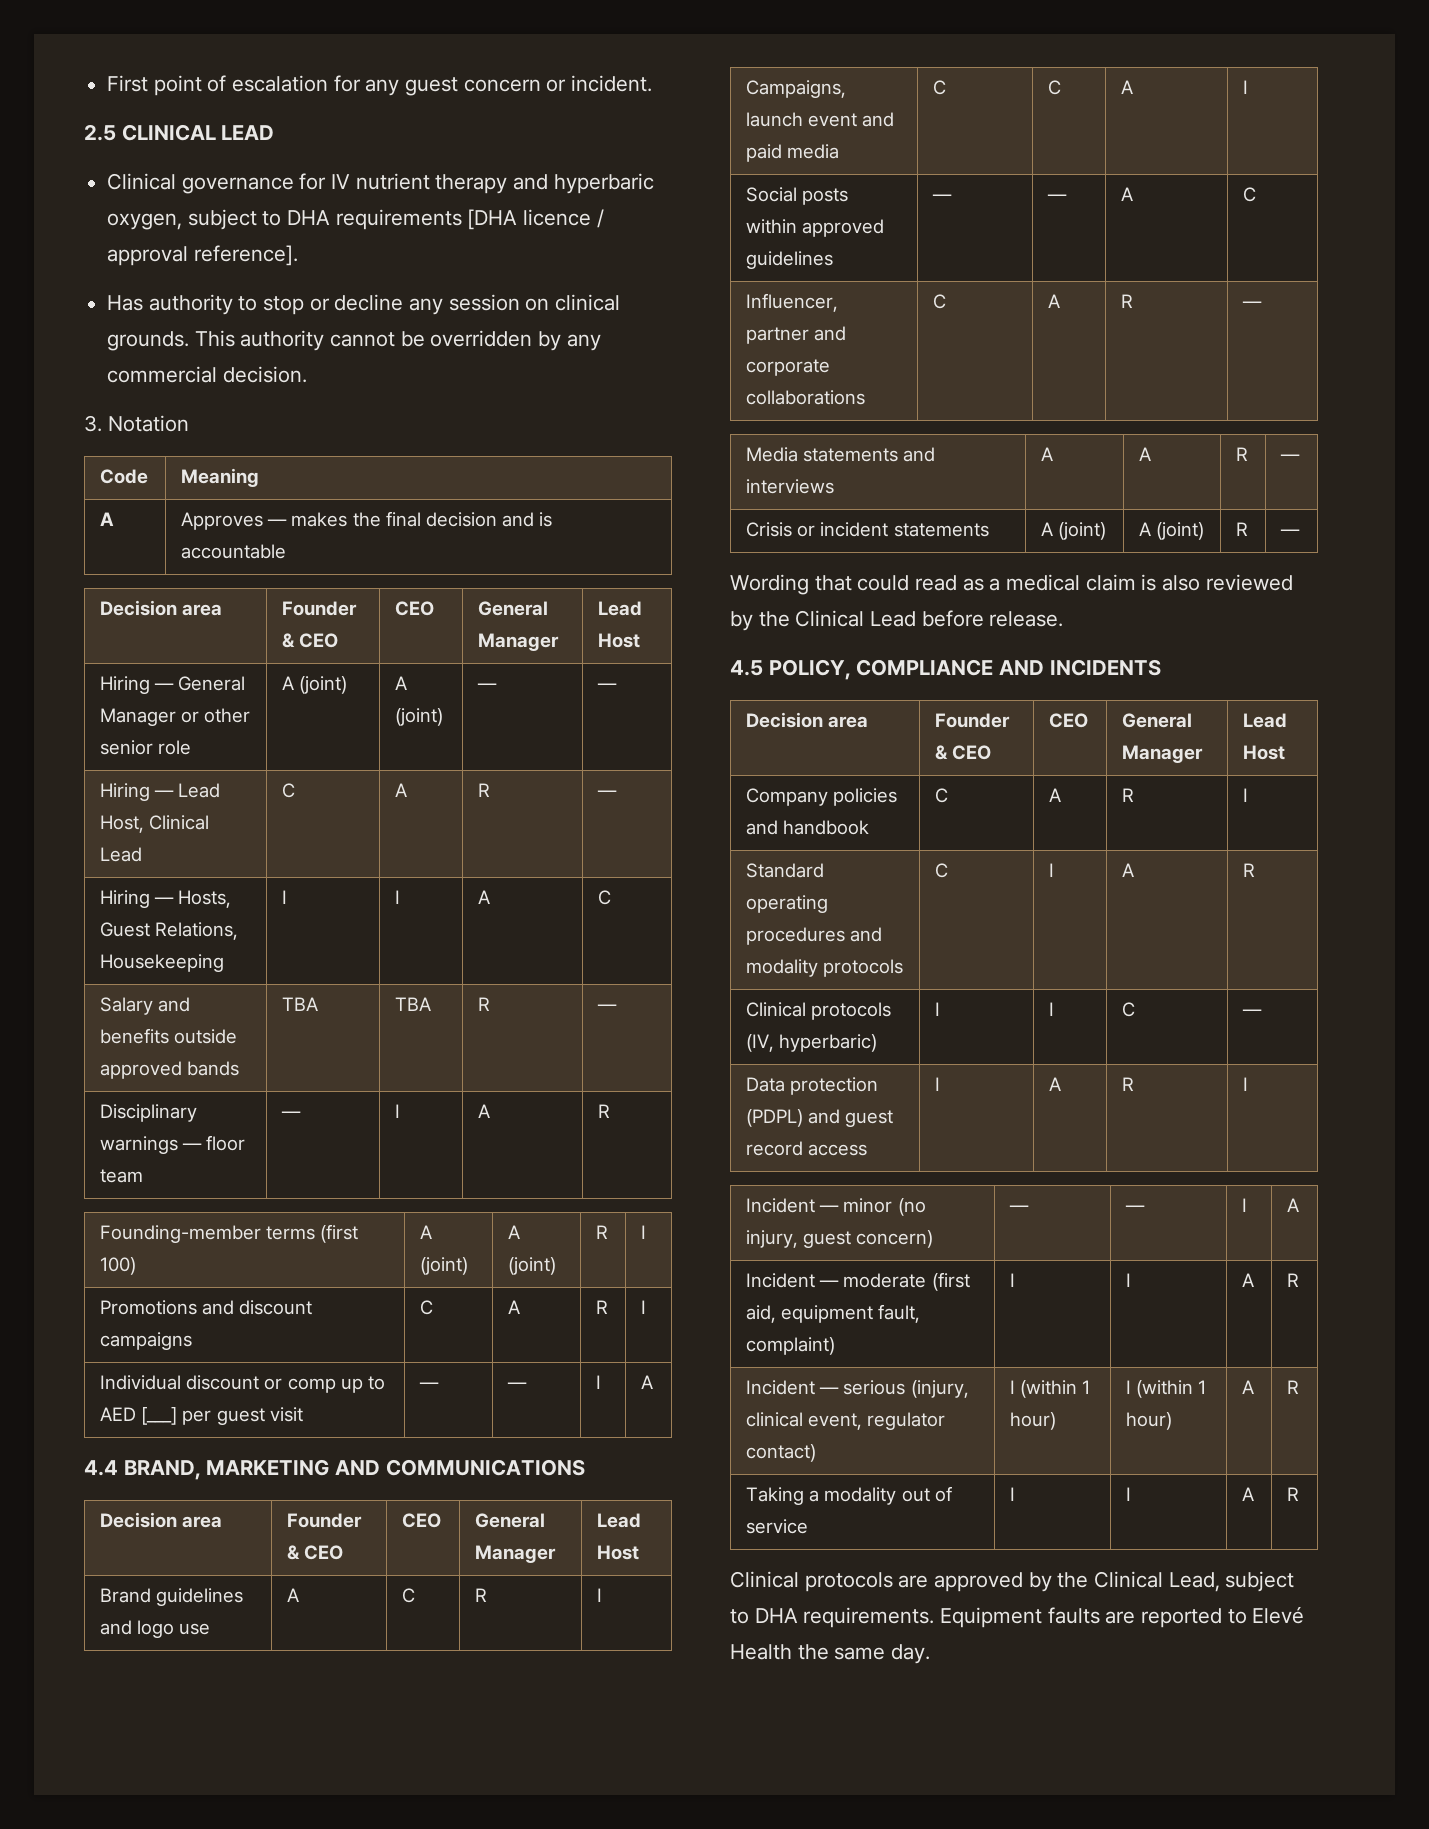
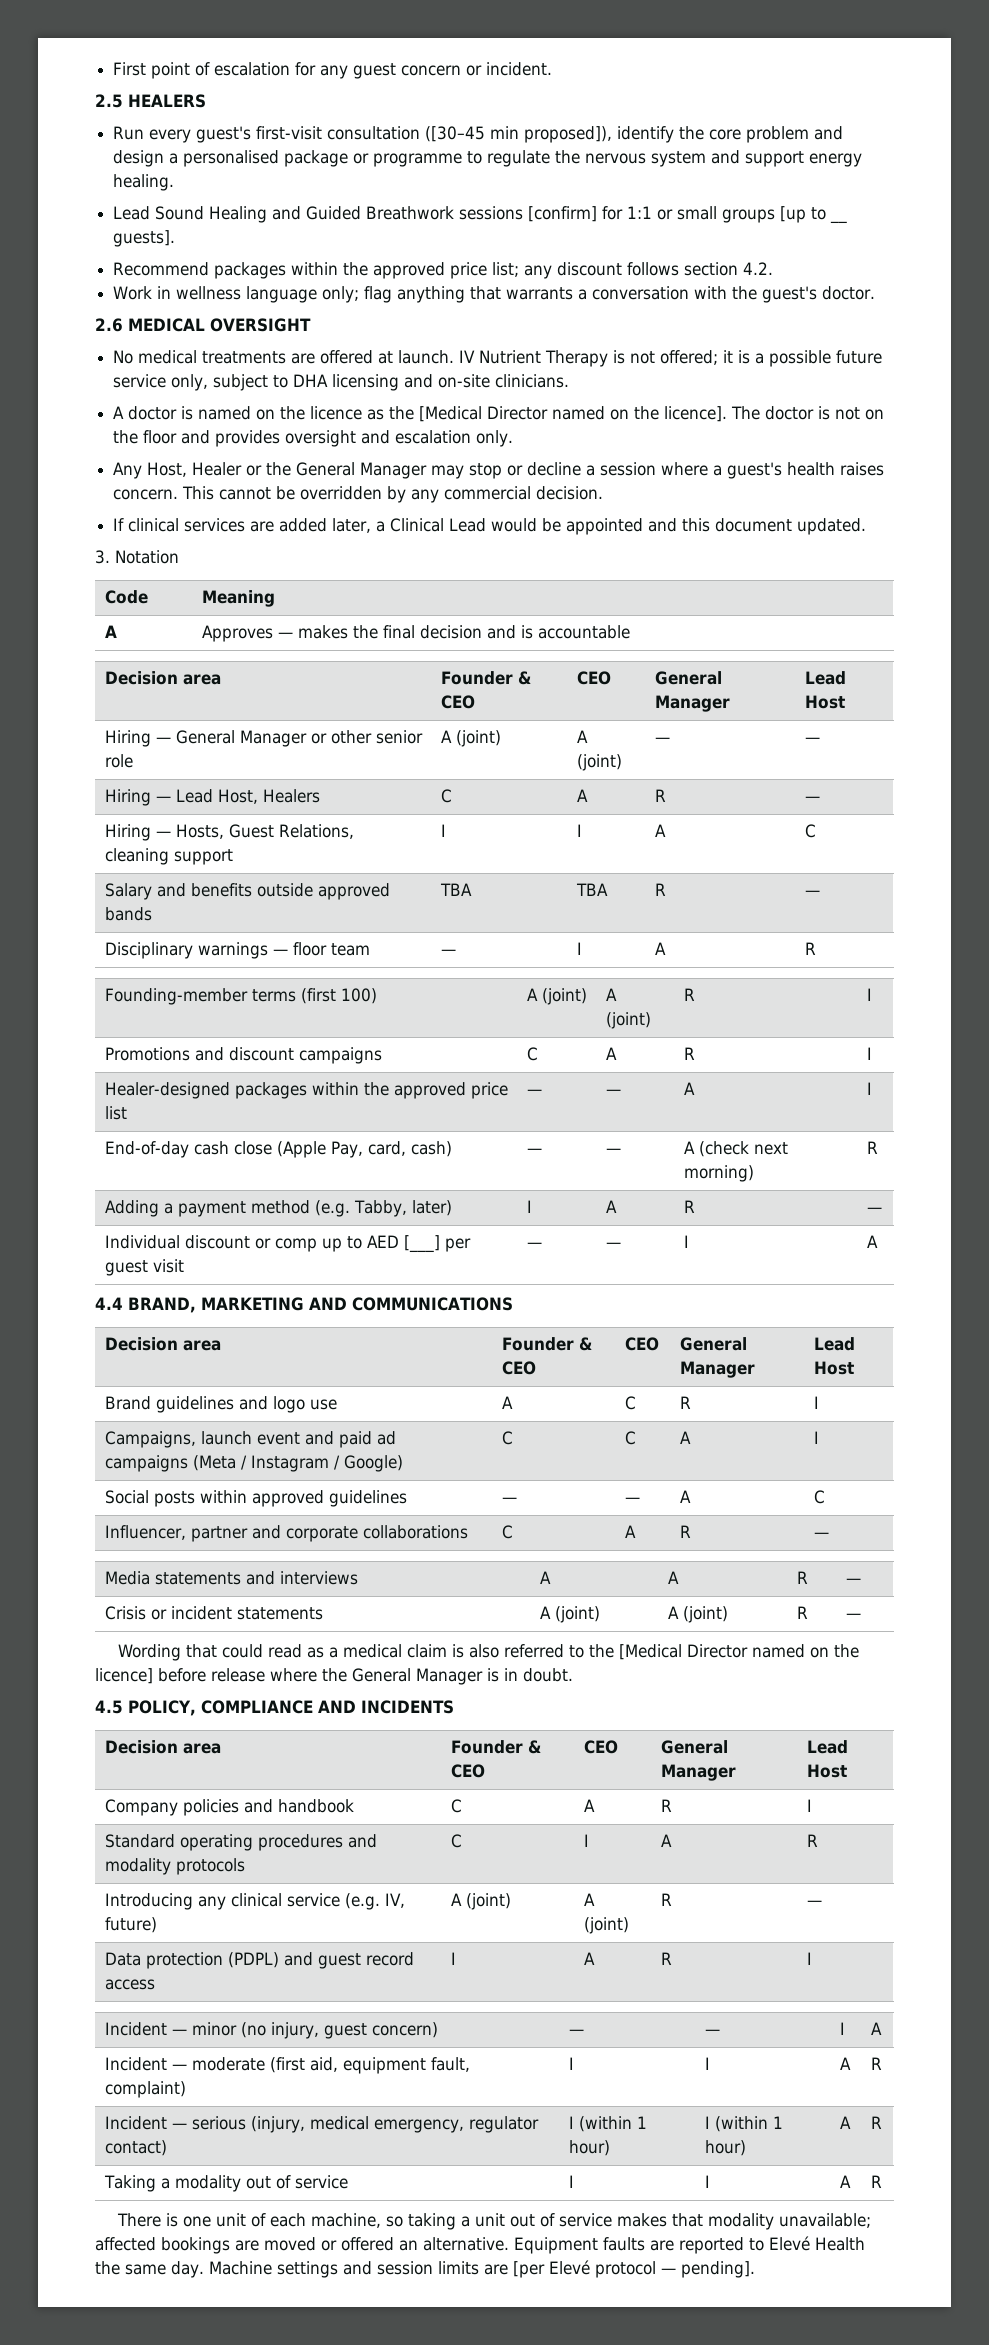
- 2.5 CLINICAL LEAD
- Clinical governance for IV nutrient therapy and hyperbaric oxygen, subject to DHA requirements [DHA licence / approval reference].
- Has authority to stop or decline any session on clinical grounds. This authority cannot be overridden by any commercial decision.
+ 2.5 HEALERS
+ Run every guest's first-visit consultation ([30–45 min proposed]), identify the core problem and design a personalised package or programme to regulate the nervous system and support energy healing.
+ Lead Sound Healing and Guided Breathwork sessions [confirm] for 1:1 or small groups [up to __ guests].
+ Recommend packages within the approved price list; any discount follows section 4.2.
+ Work in wellness language only; flag anything that warrants a conversation with the guest's doctor.
+ 2.6 MEDICAL OVERSIGHT
+ No medical treatments are offered at launch. IV Nutrient Therapy is not offered; it is a possible future service only, subject to DHA licensing and on-site clinicians.
+ A doctor is named on the licence as the [Medical Director named on the licence]. The doctor is not on the floor and provides oversight and escalation only.
+ Any Host, Healer or the General Manager may stop or decline a session where a guest's health raises concern. This cannot be overridden by any commercial decision.
+ If clinical services are added later, a Clinical Lead would be appointed and this document updated.
- Hiring — Lead Host, Clinical Lead | C | A | R | —
+ Hiring — Lead Host, Healers | C | A | R | —
- Hiring — Hosts, Guest Relations, Housekeeping | I | I | A | C
+ Hiring — Hosts, Guest Relations, cleaning support | I | I | A | C
+ Healer-designed packages within the approved price list | — | — | A | I
+ End-of-day cash close (Apple Pay, card, cash) | — | — | A (check next morning) | R
+ Adding a payment method (e.g. Tabby, later) | I | A | R | —
- Campaigns, launch event and paid media | C | C | A | I
+ Campaigns, launch event and paid ad campaigns (Meta / Instagram / Google) | C | C | A | I
- Wording that could read as a medical claim is also reviewed by the Clinical Lead before release.
+ Wording that could read as a medical claim is also referred to the [Medical Director named on the licence] before release where the General Manager is in doubt.
- Clinical protocols (IV, hyperbaric) | I | I | C | —
+ Introducing any clinical service (e.g. IV, future) | A (joint) | A (joint) | R | —
- Incident — serious (injury, clinical event, regulator contact) | I (within 1 hour) | I (within 1 hour) | A | R
+ Incident — serious (injury, medical emergency, regulator contact) | I (within 1 hour) | I (within 1 hour) | A | R
- Clinical protocols are approved by the Clinical Lead, subject to DHA requirements.
+ There is one unit of each machine, so taking a unit out of service makes that modality unavailable; affected bookings are moved or offered an alternative.
+ Machine settings and session limits are [per Elevé protocol — pending].

